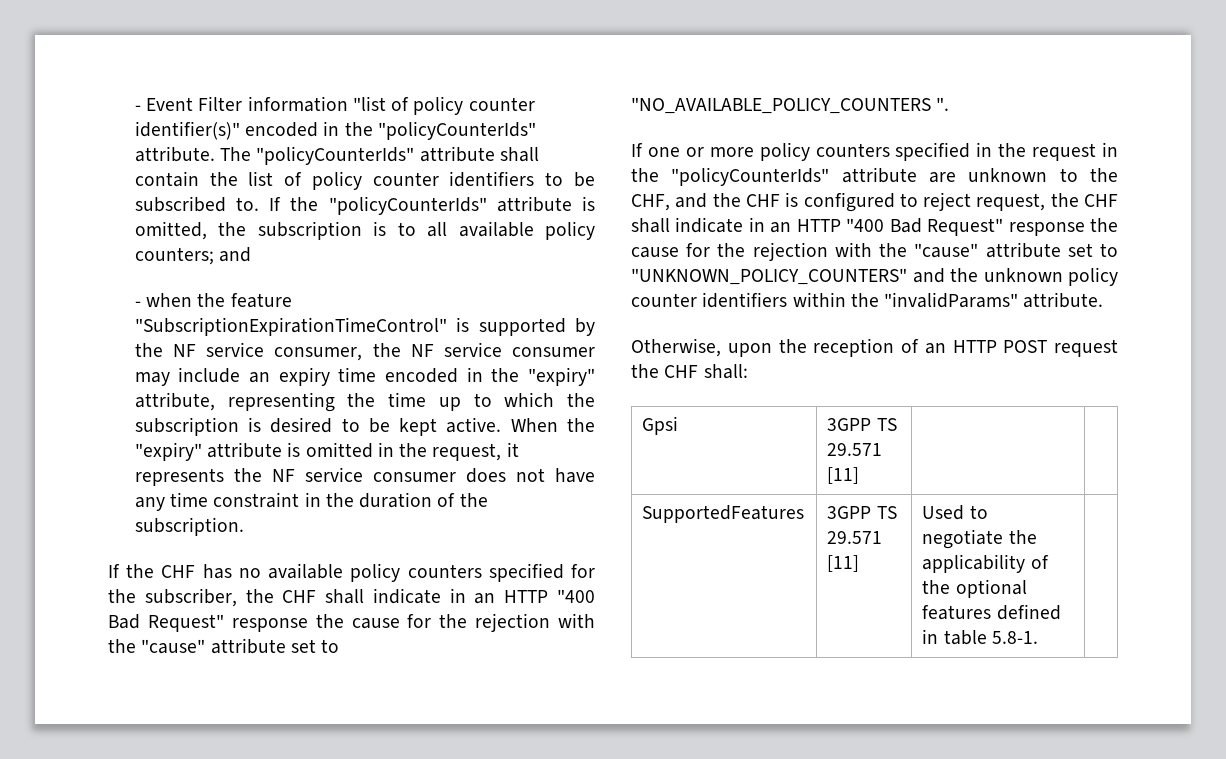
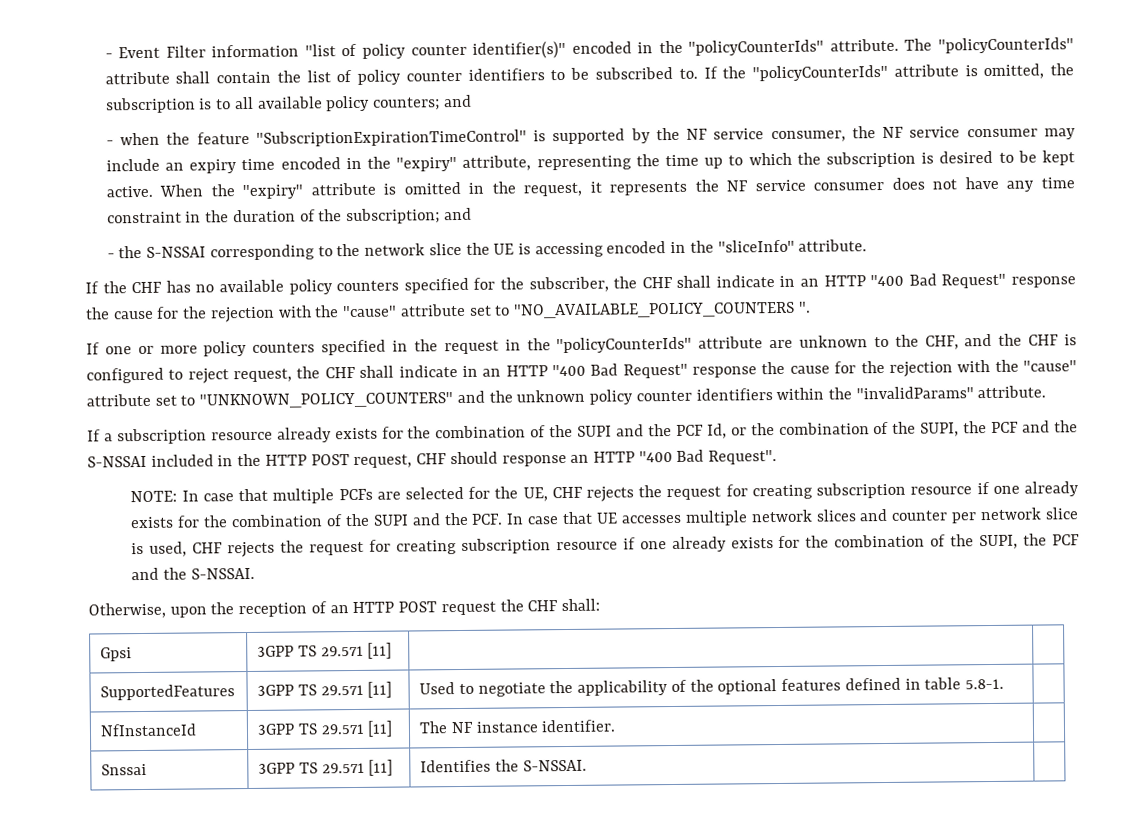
- When the "expiry" attribute is omitted in the request, it represents the NF service consumer does not have any time constraint in the duration of the subscription.
+ When the "expiry" attribute is omitted in the request, it represents the NF service consumer does not have any time constraint in the duration of the subscription; and
+ - the S-NSSAI corresponding to the network slice the UE is accessing encoded in the "sliceInfo" attribute.
+ If a subscription resource already exists for the combination of the SUPI and the PCF Id, or the combination of the SUPI, the PCF and the S-NSSAI included in the HTTP POST request, CHF should response an HTTP "400 Bad Request".
+ NOTE: In case that multiple PCFs are selected for the UE, CHF rejects the request for creating subscription resource if one already exists for the combination of the SUPI and the PCF. In case that UE accesses multiple network slices and counter per network slice is used, CHF rejects the request for creating subscription resource if one already exists for the combination of the SUPI, the PCF and the S-NSSAI.
+ NfInstanceId | 3GPP TS 29.571 [11] | The NF instance identifier. |
+ Snssai | 3GPP TS 29.571 [11] | Identifies the S-NSSAI. |

